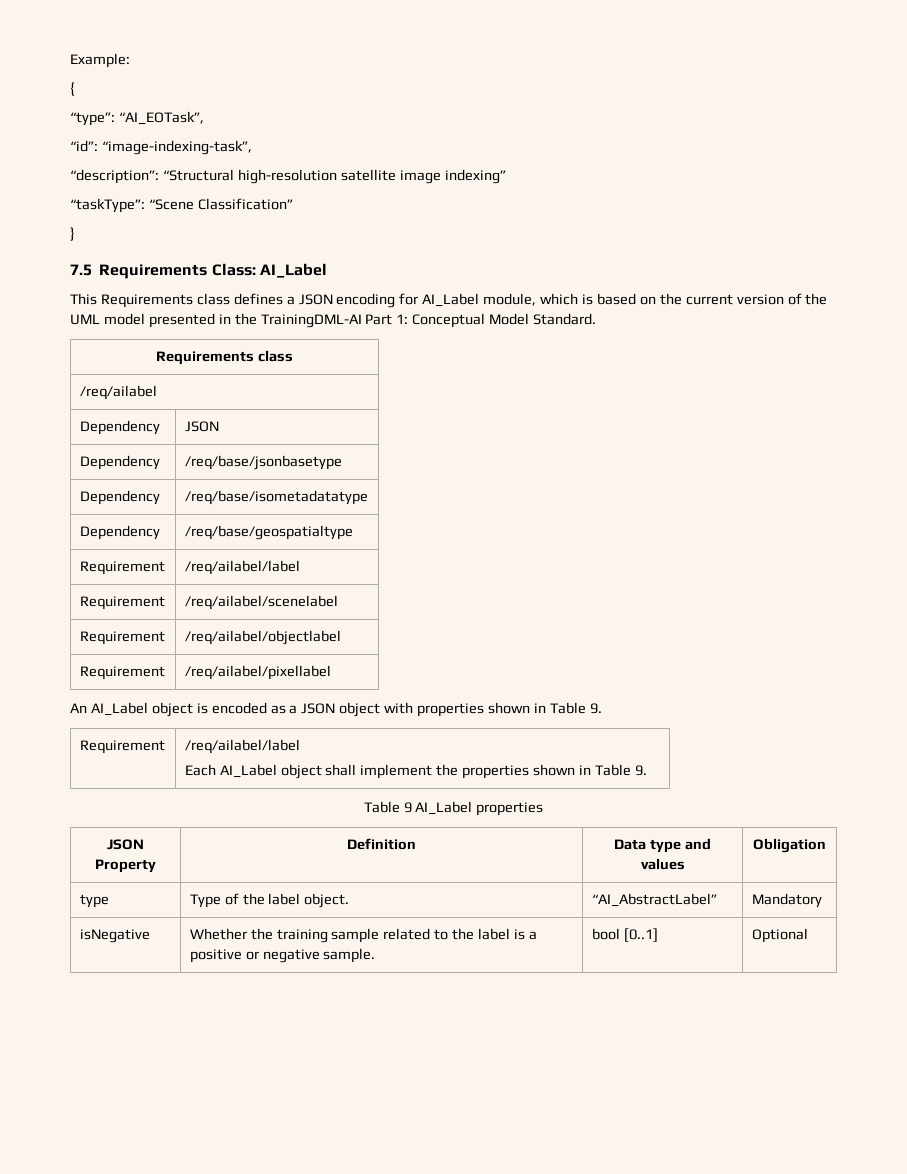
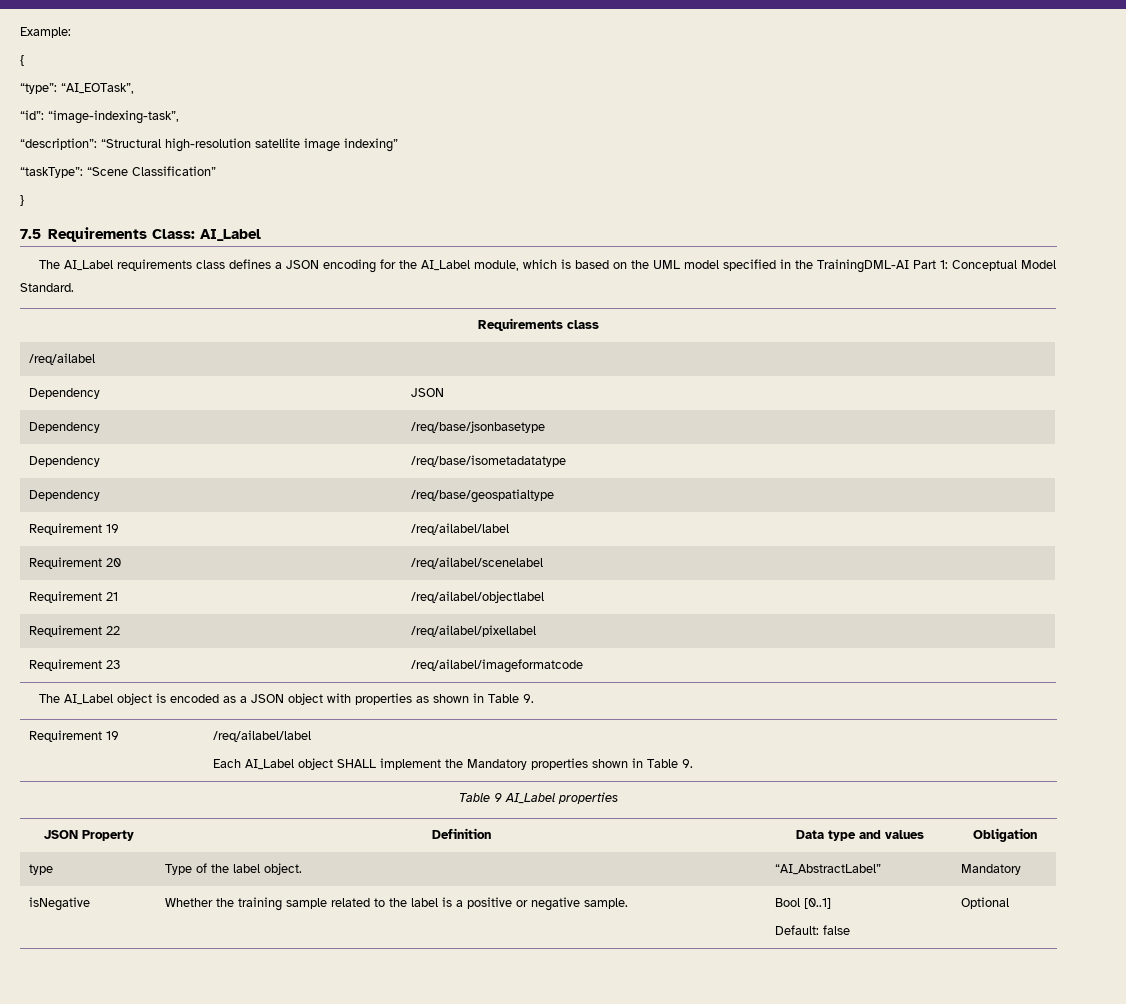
- This Requirements class defines a JSON encoding for AI_Label module, which is based on the current version of the UML model presented in the TrainingDML-AI Part 1: Conceptual Model Standard.
+ The AI_Label requirements class defines a JSON encoding for the AI_Label module, which is based on the UML model specified in the TrainingDML-AI Part 1: Conceptual Model Standard.
  Dependency | /req/base/geospatialtype
- Requirement | /req/ailabel/label
+ Requirement 19 | /req/ailabel/label
- Requirement | /req/ailabel/scenelabel
+ Requirement 20 | /req/ailabel/scenelabel
- Requirement | /req/ailabel/objectlabel
+ Requirement 21 | /req/ailabel/objectlabel
- Requirement | /req/ailabel/pixellabel
+ Requirement 22 | /req/ailabel/pixellabel
- An AI_Label object is encoded as a JSON object with properties shown in Table 9.
- Requirement | /req/ailabel/label
- Each AI_Label object shall implement the properties shown in Table 9.
+ Requirement 23 | /req/ailabel/imageformatcode
+ The AI_Label object is encoded as a JSON object with properties as shown in Table 9.
+ Requirement 19 | /req/ailabel/label
+ Each AI_Label object SHALL implement the Mandatory properties shown in Table 9.
- isNegative | Whether the training sample related to the label is a positive or negative sample. | bool [0..1] | Optional
+ isNegative | Whether the training sample related to the label is a positive or negative sample. | Bool [0..1]
+ Default: false | Optional

